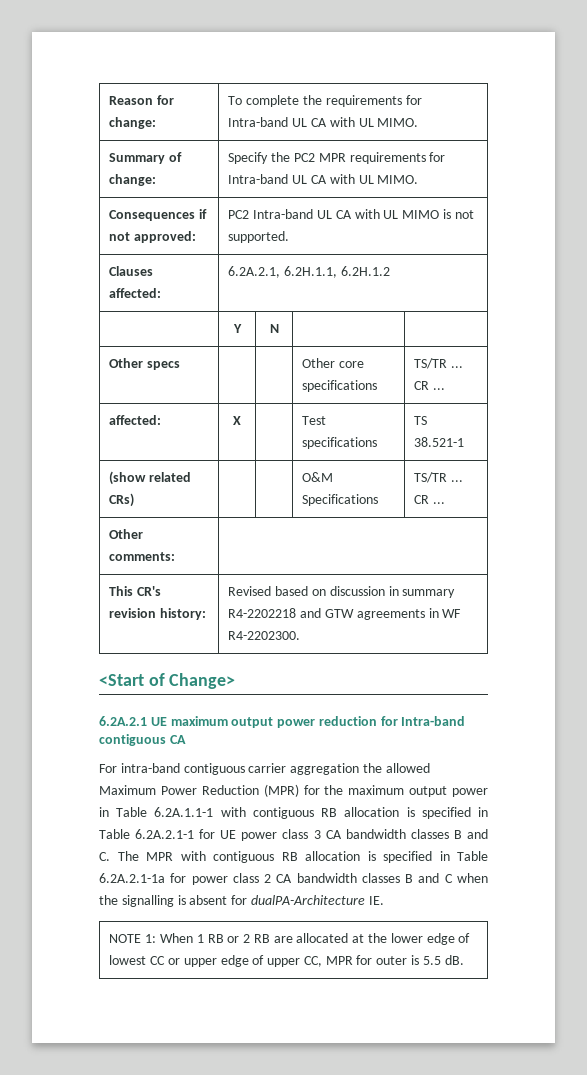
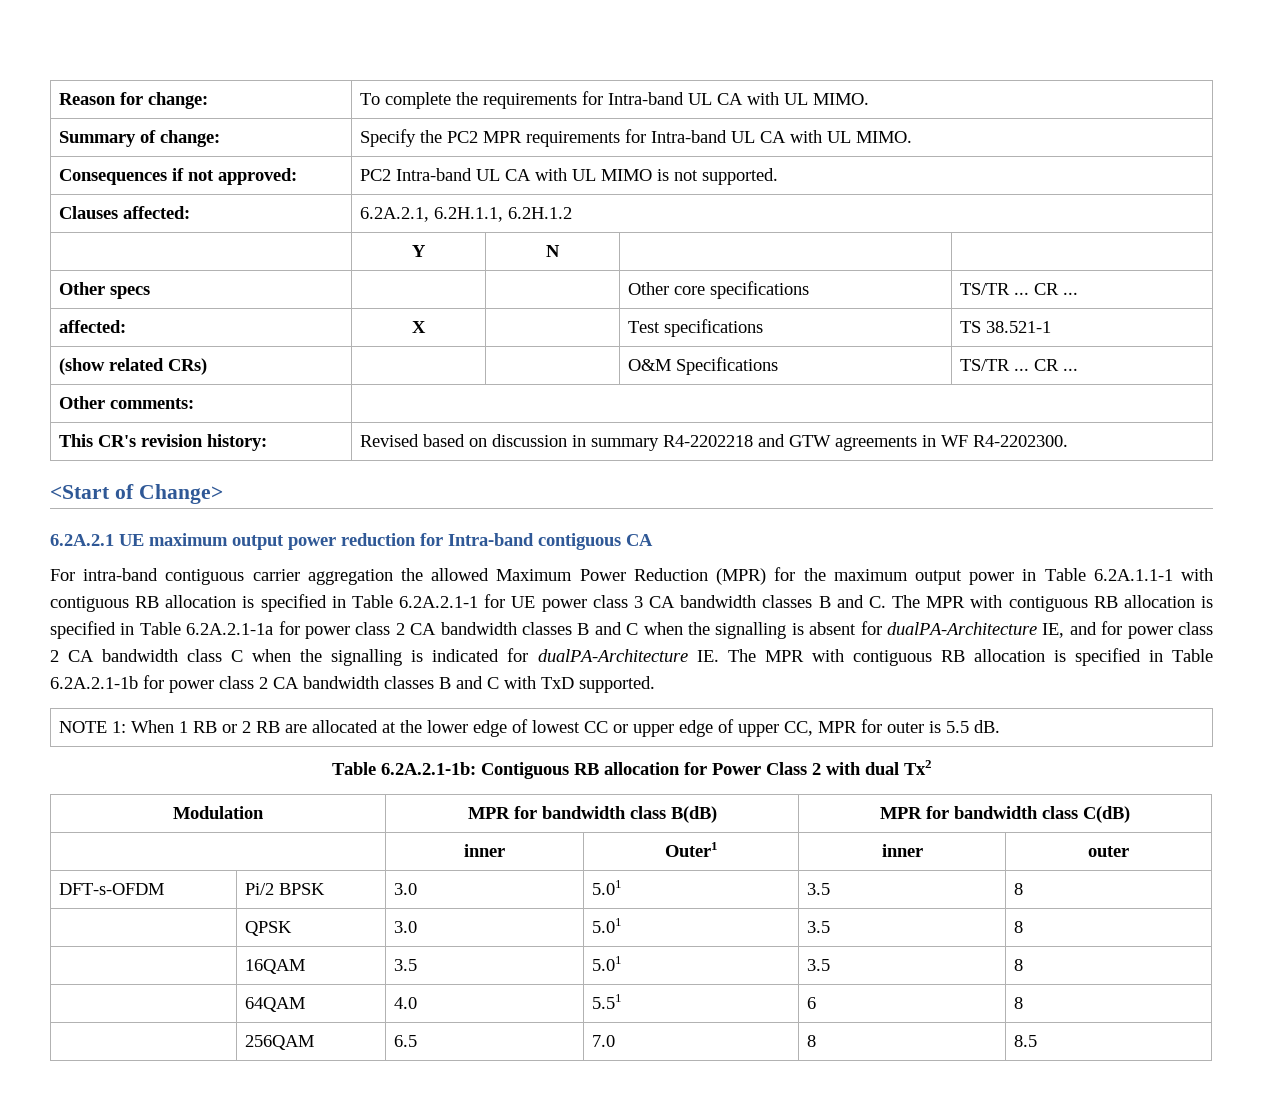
- For intra-band contiguous carrier aggregation the allowed Maximum Power Reduction (MPR) for the maximum output power in Table 6.2A.1.1-1 with contiguous RB allocation is specified in Table 6.2A.2.1-1 for UE power class 3 CA bandwidth classes B and C. The MPR with contiguous RB allocation is specified in Table 6.2A.2.1-1a for power class 2 CA bandwidth classes B and C when the signalling is absent for dualPA-Architecture IE.
+ For intra-band contiguous carrier aggregation the allowed Maximum Power Reduction (MPR) for the maximum output power in Table 6.2A.1.1-1 with contiguous RB allocation is specified in Table 6.2A.2.1-1 for UE power class 3 CA bandwidth classes B and C. The MPR with contiguous RB allocation is specified in Table 6.2A.2.1-1a for power class 2 CA bandwidth classes B and C when the signalling is absent for dualPA-Architecture IE, and for power class 2 CA bandwidth class C when the signalling is indicated for dualPA-Architecture IE. The MPR with contiguous RB allocation is specified in Table 6.2A.2.1-1b for power class 2 CA bandwidth classes B and C with TxD supported.
+ Table 6.2A.2.1-1b: Contiguous RB allocation for Power Class 2 with dual Tx2
+ Modulation | MPR for bandwidth class B(dB) | MPR for bandwidth class C(dB)
+ | inner | Outer1 | inner | outer
+ DFT-s-OFDM | Pi/2 BPSK | 3.0 | 5.01 | 3.5 | 8
+ | QPSK | 3.0 | 5.01 | 3.5 | 8
+ | 16QAM | 3.5 | 5.01 | 3.5 | 8
+ | 64QAM | 4.0 | 5.51 | 6 | 8
+ | 256QAM | 6.5 | 7.0 | 8 | 8.5

